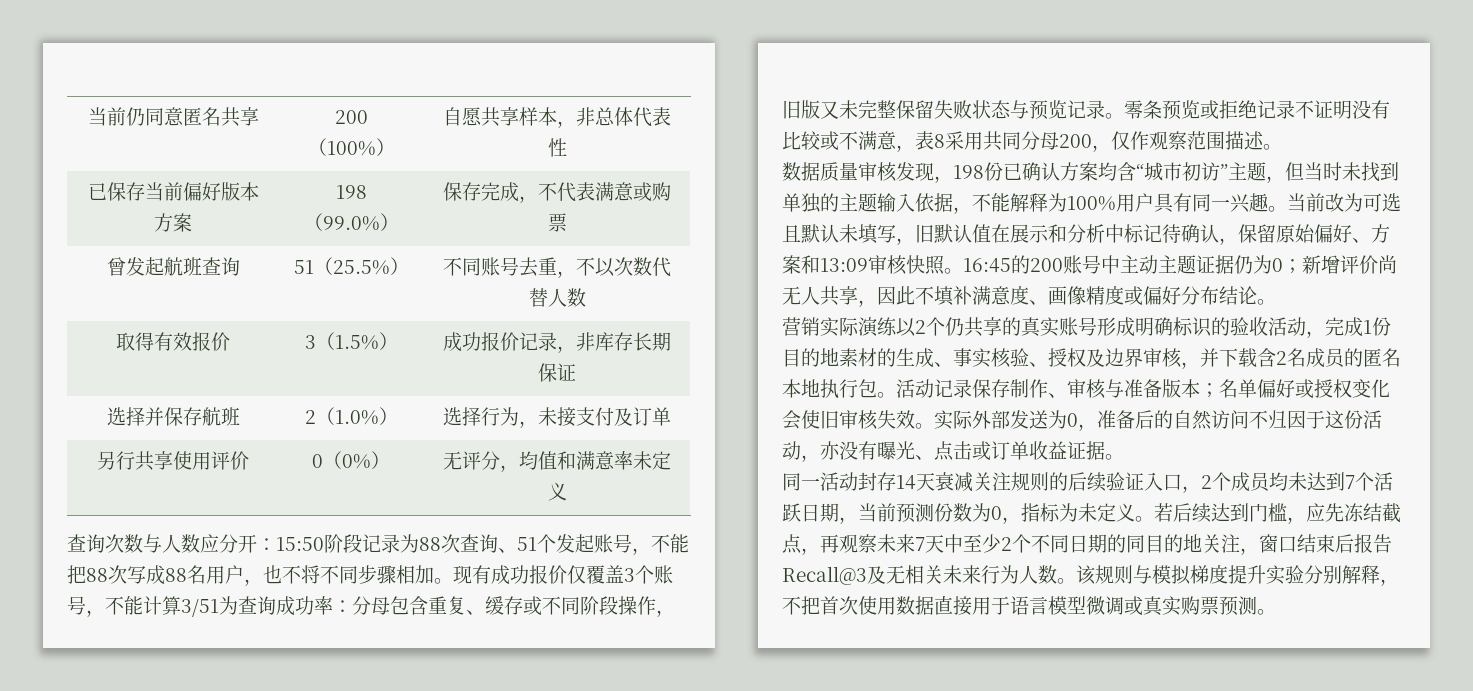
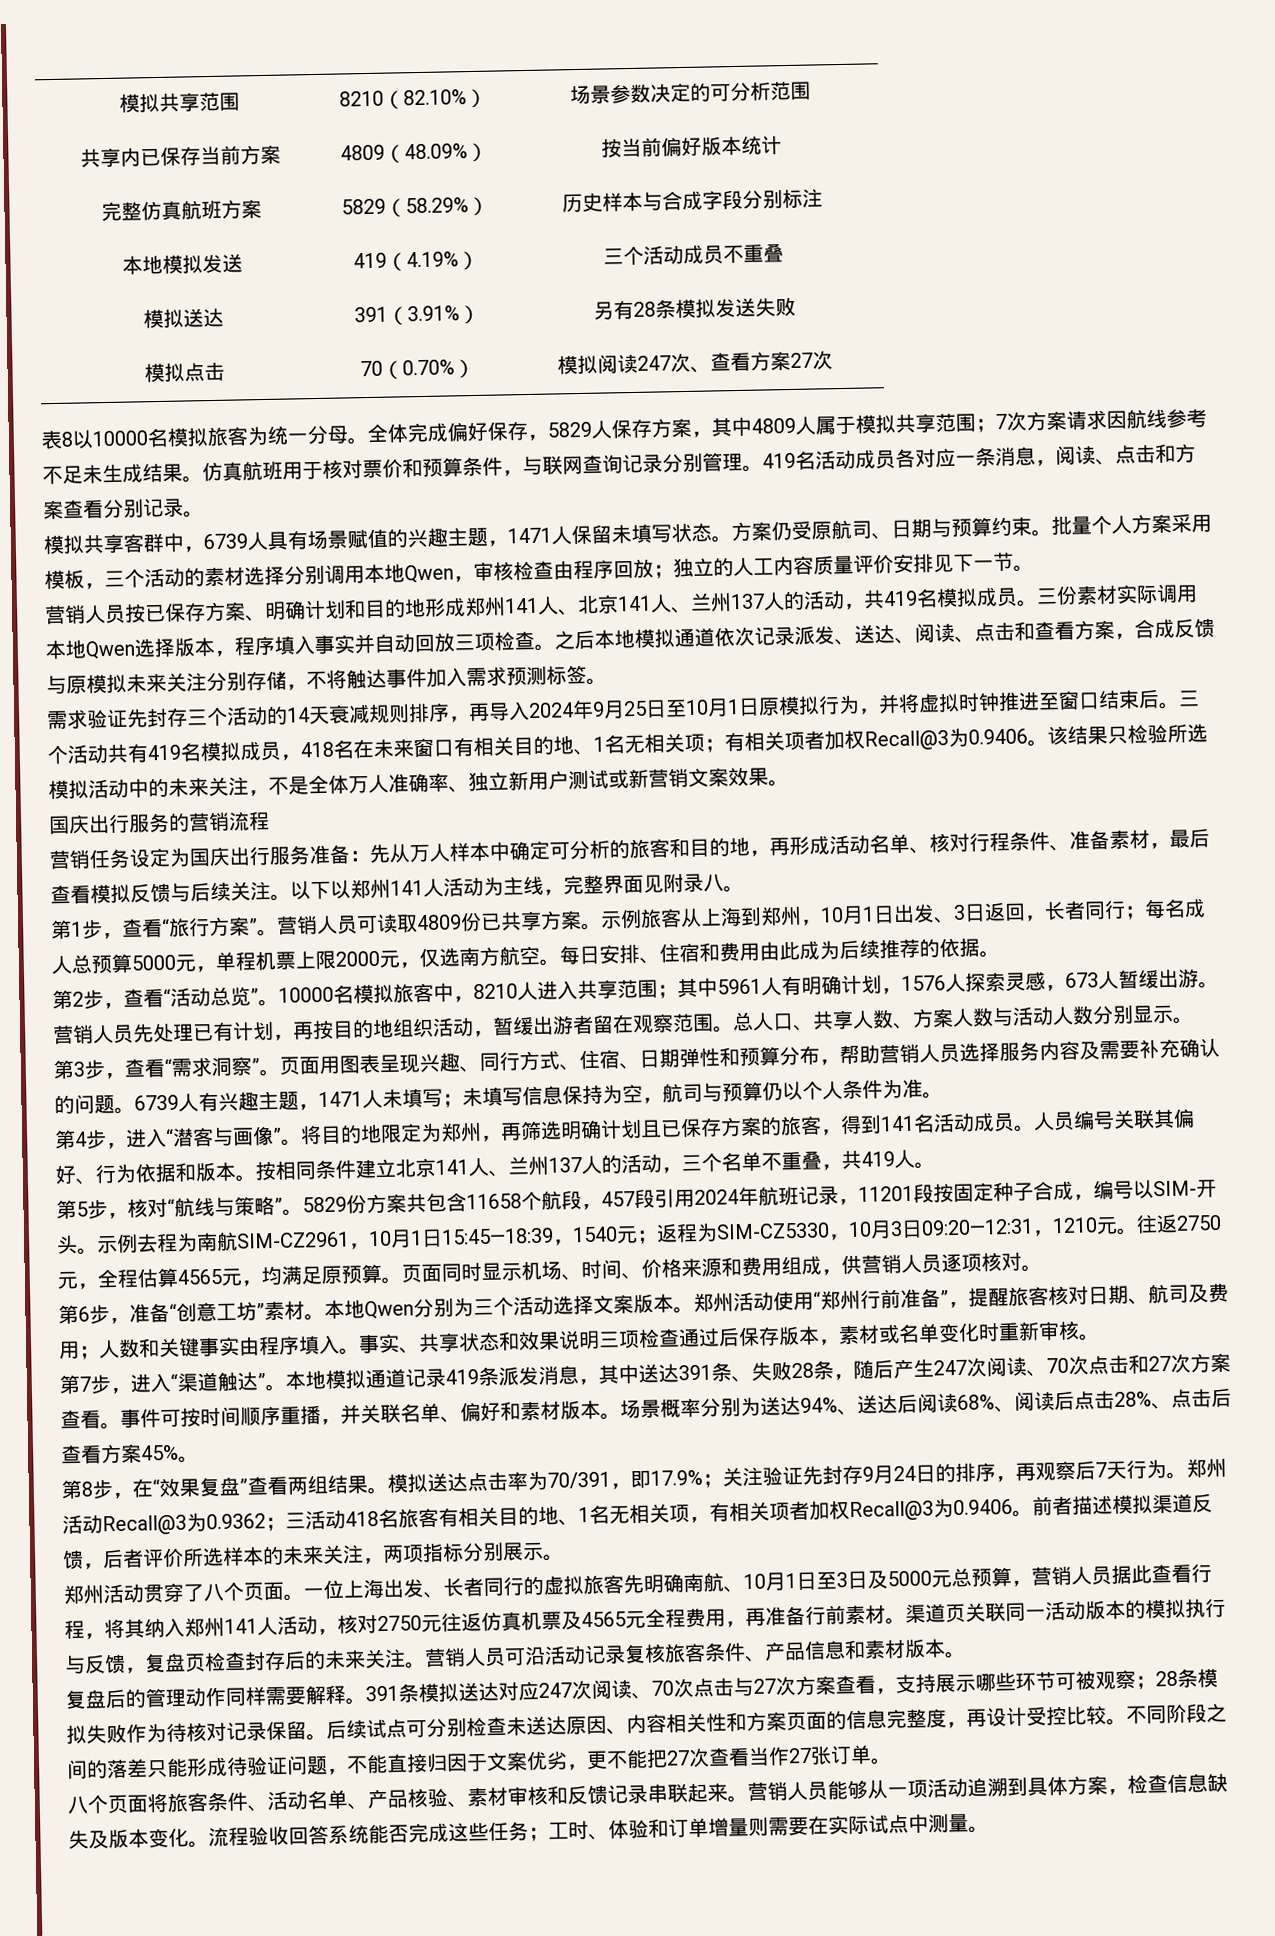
- 当前仍同意匿名共享 | 200（100%） | 自愿共享样本，非总体代表性
- 已保存当前偏好版本方案 | 198（99.0%） | 保存完成，不代表满意或购票
- 曾发起航班查询 | 51（25.5%） | 不同账号去重，不以次数代替人数
- 取得有效报价 | 3（1.5%） | 成功报价记录，非库存长期保证
- 选择并保存航班 | 2（1.0%） | 选择行为，未接支付及订单
- 另行共享使用评价 | 0（0%） | 无评分，均值和满意率未定义
- 查询次数与人数应分开：15:50阶段记录为88次查询、51个发起账号，不能把88次写成88名用户，也不将不同步骤相加。现有成功报价仅覆盖3个账号，不能计算3/51为查询成功率：分母包含重复、缓存或不同阶段操作，旧版又未完整保留失败状态与预览记录。零条预览或拒绝记录不证明没有比较或不满意，表8采用共同分母200，仅作观察范围描述。
- 数据质量审核发现，198份已确认方案均含“城市初访”主题，但当时未找到单独的主题输入依据，不能解释为100%用户具有同一兴趣。当前改为可选且默认未填写，旧默认值在展示和分析中标记待确认，保留原始偏好、方案和13:09审核快照。16:45的200账号中主动主题证据仍为0；新增评价尚无人共享，因此不填补满意度、画像精度或偏好分布结论。
- 营销实际演练以2个仍共享的真实账号形成明确标识的验收活动，完成1份目的地素材的生成、事实核验、授权及边界审核，并下载含2名成员的匿名本地执行包。活动记录保存制作、审核与准备版本；名单偏好或授权变化会使旧审核失效。实际外部发送为0，准备后的自然访问不归因于这份活动，亦没有曝光、点击或订单收益证据。
- 同一活动封存14天衰减关注规则的后续验证入口，2个成员均未达到7个活跃日期，当前预测份数为0，指标为未定义。若后续达到门槛，应先冻结截点，再观察未来7天中至少2个不同日期的同目的地关注，窗口结束后报告Recall@3及无相关未来行为人数。该规则与模拟梯度提升实验分别解释，不把首次使用数据直接用于语言模型微调或真实购票预测。
+ 模拟共享范围 | 8210（82.10%） | 场景参数决定的可分析范围
+ 共享内已保存当前方案 | 4809（48.09%） | 按当前偏好版本统计
+ 完整仿真航班方案 | 5829（58.29%） | 历史样本与合成字段分别标注
+ 本地模拟发送 | 419（4.19%） | 三个活动成员不重叠
+ 模拟送达 | 391（3.91%） | 另有28条模拟发送失败
+ 模拟点击 | 70（0.70%） | 模拟阅读247次、查看方案27次
+ 表8以10000名模拟旅客为统一分母。全体完成偏好保存，5829人保存方案，其中4809人属于模拟共享范围；7次方案请求因航线参考不足未生成结果。仿真航班用于核对票价和预算条件，与联网查询记录分别管理。419名活动成员各对应一条消息，阅读、点击和方案查看分别记录。
+ 模拟共享客群中，6739人具有场景赋值的兴趣主题，1471人保留未填写状态。方案仍受原航司、日期与预算约束。批量个人方案采用模板，三个活动的素材选择分别调用本地Qwen，审核检查由程序回放；独立的人工内容质量评价安排见下一节。
+ 营销人员按已保存方案、明确计划和目的地形成郑州141人、北京141人、兰州137人的活动，共419名模拟成员。三份素材实际调用本地Qwen选择版本，程序填入事实并自动回放三项检查。之后本地模拟通道依次记录派发、送达、阅读、点击和查看方案，合成反馈与原模拟未来关注分别存储，不将触达事件加入需求预测标签。
+ 需求验证先封存三个活动的14天衰减规则排序，再导入2024年9月25日至10月1日原模拟行为，并将虚拟时钟推进至窗口结束后。三个活动共有419名模拟成员，418名在未来窗口有相关目的地、1名无相关项；有相关项者加权Recall@3为0.9406。该结果只检验所选模拟活动中的未来关注，不是全体万人准确率、独立新用户测试或新营销文案效果。
+ 国庆出行服务的营销流程
+ 营销任务设定为国庆出行服务准备：先从万人样本中确定可分析的旅客和目的地，再形成活动名单、核对行程条件、准备素材，最后查看模拟反馈与后续关注。以下以郑州141人活动为主线，完整界面见附录八。
+ 第1步，查看“旅行方案”。营销人员可读取4809份已共享方案。示例旅客从上海到郑州，10月1日出发、3日返回，长者同行；每名成人总预算5000元，单程机票上限2000元，仅选南方航空。每日安排、住宿和费用由此成为后续推荐的依据。
+ 第2步，查看“活动总览”。10000名模拟旅客中，8210人进入共享范围；其中5961人有明确计划，1576人探索灵感，673人暂缓出游。营销人员先处理已有计划，再按目的地组织活动，暂缓出游者留在观察范围。总人口、共享人数、方案人数与活动人数分别显示。
+ 第3步，查看“需求洞察”。页面用图表呈现兴趣、同行方式、住宿、日期弹性和预算分布，帮助营销人员选择服务内容及需要补充确认的问题。6739人有兴趣主题，1471人未填写；未填写信息保持为空，航司与预算仍以个人条件为准。
+ 第4步，进入“潜客与画像”。将目的地限定为郑州，再筛选明确计划且已保存方案的旅客，得到141名活动成员。人员编号关联其偏好、行为依据和版本。按相同条件建立北京141人、兰州137人的活动，三个名单不重叠，共419人。
+ 第5步，核对“航线与策略”。5829份方案共包含11658个航段，457段引用2024年航班记录，11201段按固定种子合成，编号以SIM-开头。示例去程为南航SIM-CZ2961，10月1日15:45—18:39，1540元；返程为SIM-CZ5330，10月3日09:20—12:31，1210元。往返2750元，全程估算4565元，均满足原预算。页面同时显示机场、时间、价格来源和费用组成，供营销人员逐项核对。
+ 第6步，准备“创意工坊”素材。本地Qwen分别为三个活动选择文案版本。郑州活动使用“郑州行前准备”，提醒旅客核对日期、航司及费用；人数和关键事实由程序填入。事实、共享状态和效果说明三项检查通过后保存版本，素材或名单变化时重新审核。
+ 第7步，进入“渠道触达”。本地模拟通道记录419条派发消息，其中送达391条、失败28条，随后产生247次阅读、70次点击和27次方案查看。事件可按时间顺序重播，并关联名单、偏好和素材版本。场景概率分别为送达94%、送达后阅读68%、阅读后点击28%、点击后查看方案45%。
+ 第8步，在“效果复盘”查看两组结果。模拟送达点击率为70/391，即17.9%；关注验证先封存9月24日的排序，再观察后7天行为。郑州活动Recall@3为0.9362；三活动418名旅客有相关目的地、1名无相关项，有相关项者加权Recall@3为0.9406。前者描述模拟渠道反馈，后者评价所选样本的未来关注，两项指标分别展示。
+ 郑州活动贯穿了八个页面。一位上海出发、长者同行的虚拟旅客先明确南航、10月1日至3日及5000元总预算，营销人员据此查看行程，将其纳入郑州141人活动，核对2750元往返仿真机票及4565元全程费用，再准备行前素材。渠道页关联同一活动版本的模拟执行与反馈，复盘页检查封存后的未来关注。营销人员可沿活动记录复核旅客条件、产品信息和素材版本。
+ 复盘后的管理动作同样需要解释。391条模拟送达对应247次阅读、70次点击与27次方案查看，支持展示哪些环节可被观察；28条模拟失败作为待核对记录保留。后续试点可分别检查未送达原因、内容相关性和方案页面的信息完整度，再设计受控比较。不同阶段之间的落差只能形成待验证问题，不能直接归因于文案优劣，更不能把27次查看当作27张订单。
+ 八个页面将旅客条件、活动名单、产品核验、素材审核和反馈记录串联起来。营销人员能够从一项活动追溯到具体方案，检查信息缺失及版本变化。流程验收回答系统能否完成这些任务；工时、体验和订单增量则需要在实际试点中测量。

